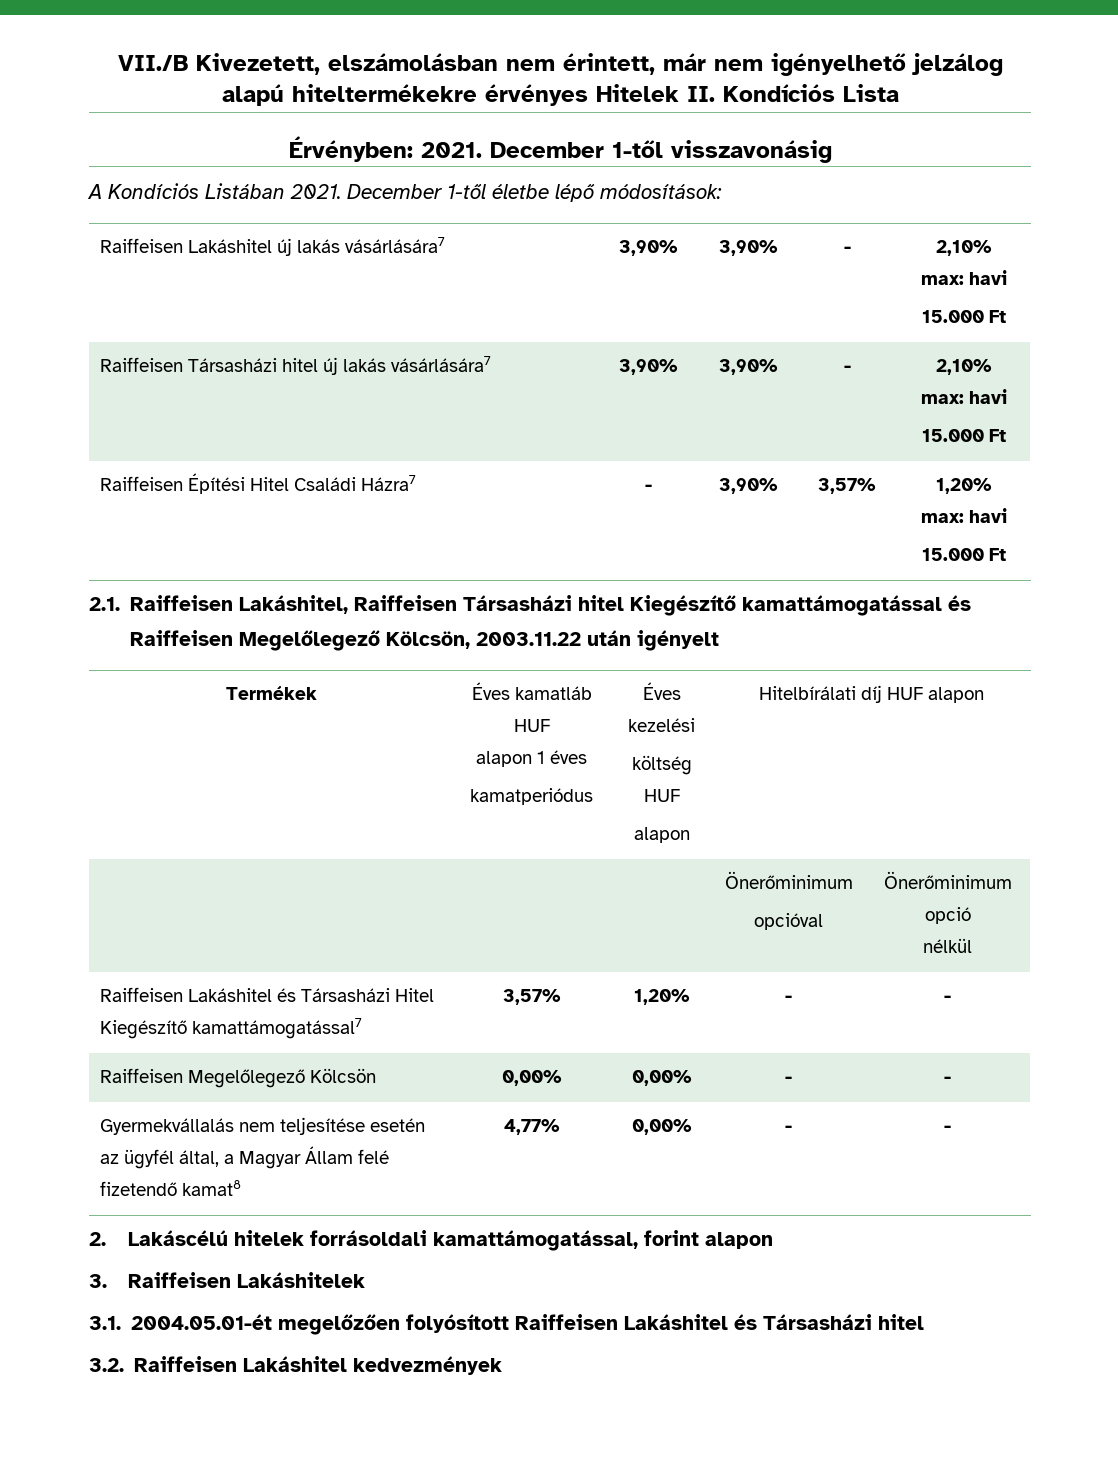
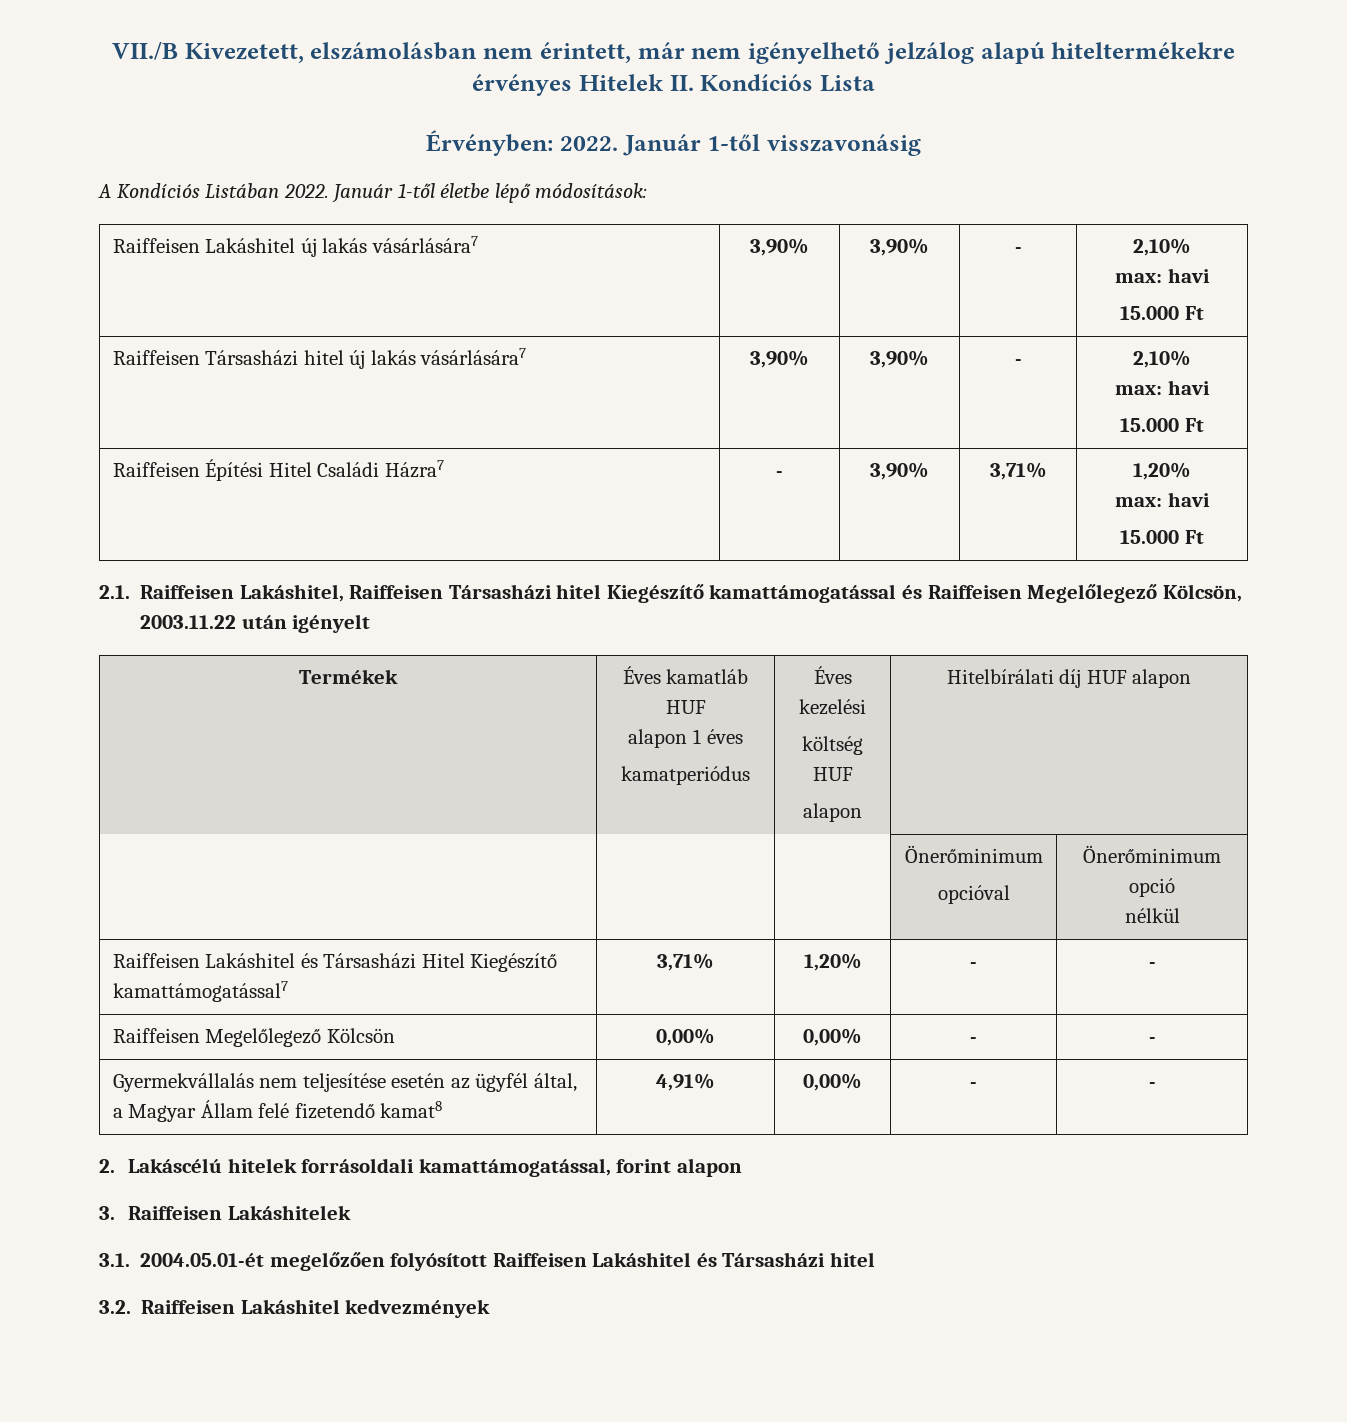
- Érvényben: 2021. December 1-től visszavonásig
+ Érvényben: 2022. Január 1-től visszavonásig
- A Kondíciós Listában 2021. December 1-től életbe lépő módosítások:
+ A Kondíciós Listában 2022. Január 1-től életbe lépő módosítások:
- Raiffeisen Építési Hitel Családi Házra7 | - | 3,90% | 3,57% | 1,20%
+ Raiffeisen Építési Hitel Családi Házra7 | - | 3,90% | 3,71% | 1,20%
- Raiffeisen Lakáshitel és Társasházi Hitel Kiegészítő kamattámogatással7 | 3,57% | 1,20% | - | -
+ Raiffeisen Lakáshitel és Társasházi Hitel Kiegészítő kamattámogatással7 | 3,71% | 1,20% | - | -
- Gyermekvállalás nem teljesítése esetén az ügyfél által, a Magyar Állam felé fizetendő kamat8 | 4,77% | 0,00% | - | -
+ Gyermekvállalás nem teljesítése esetén az ügyfél által, a Magyar Állam felé fizetendő kamat8 | 4,91% | 0,00% | - | -

